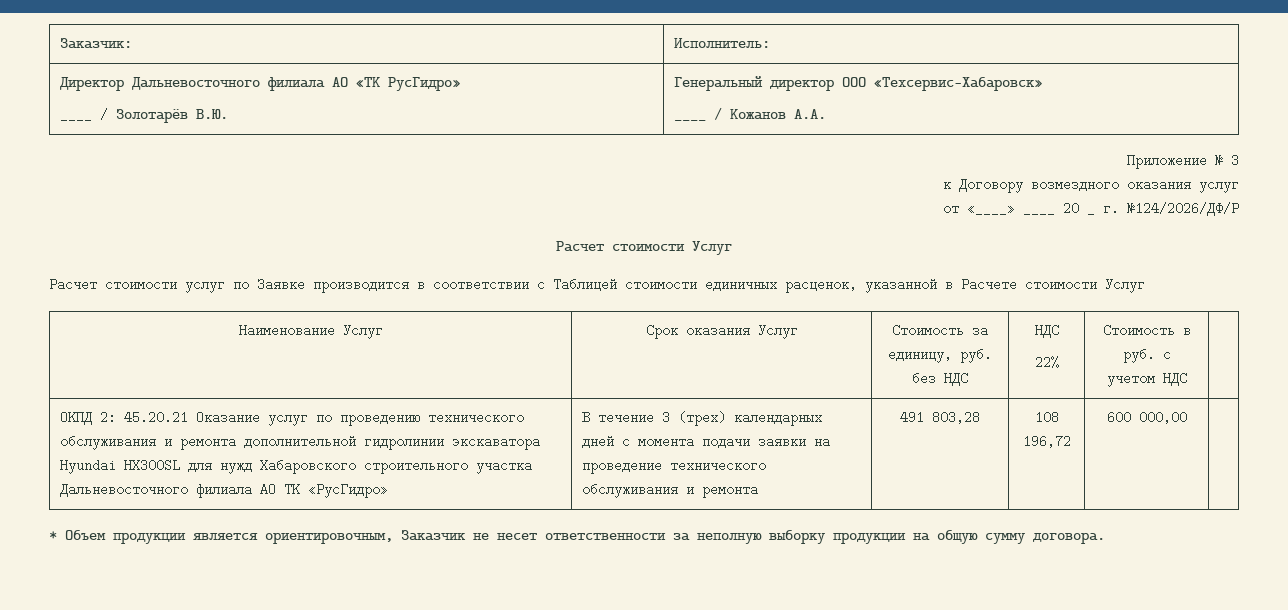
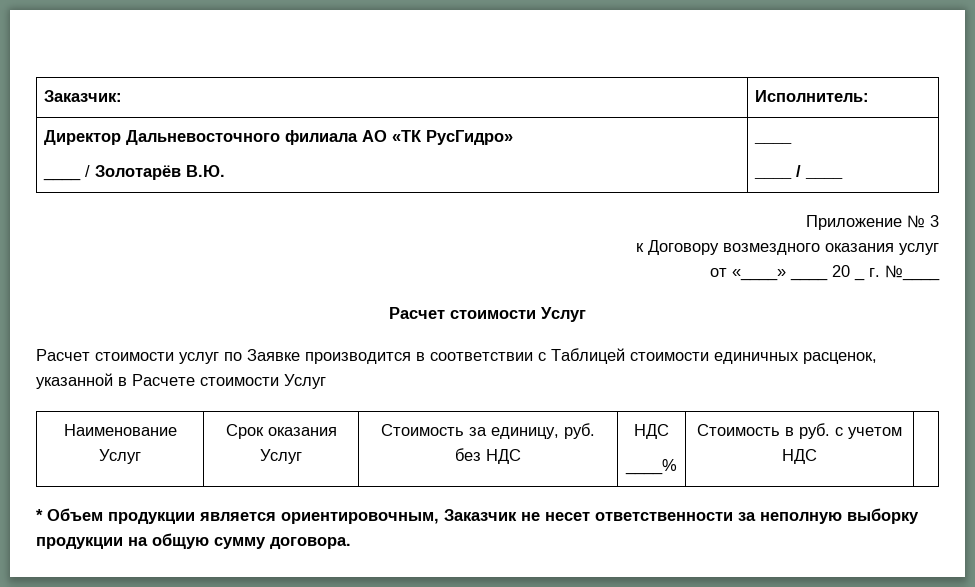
  Директор Дальневосточного филиала АО «ТК РусГидро»
- ____ / Золотарёв В.Ю. | Генеральный директор ООО «Техсервис-Хабаровск»
- ____ / Кожанов А.А.
+ ____ / Золотарёв В.Ю. | ____
+ ____ / ____
- от «____» ____ 20 _ г. №124/2026/ДФ/Р
+ от «____» ____ 20 _ г. №____
  Наименование Услуг | Срок оказания Услуг | Стоимость за единицу, руб. без НДС | НДС
- 22% | Стоимость в руб. с учетом НДС |
+ ____% | Стоимость в руб. с учетом НДС |
- ОКПД 2: 45.20.21 Оказание услуг по проведению технического обслуживания и ремонта дополнительной гидролинии экскаватора Hyundai HX300SL для нужд Хабаровского строительного участка Дальневосточного филиала АО ТК «РусГидро» | В течение 3 (трех) календарных дней с момента подачи заявки на проведение технического обслуживания и ремонта | 491 803,28 | 108 196,72 | 600 000,00

